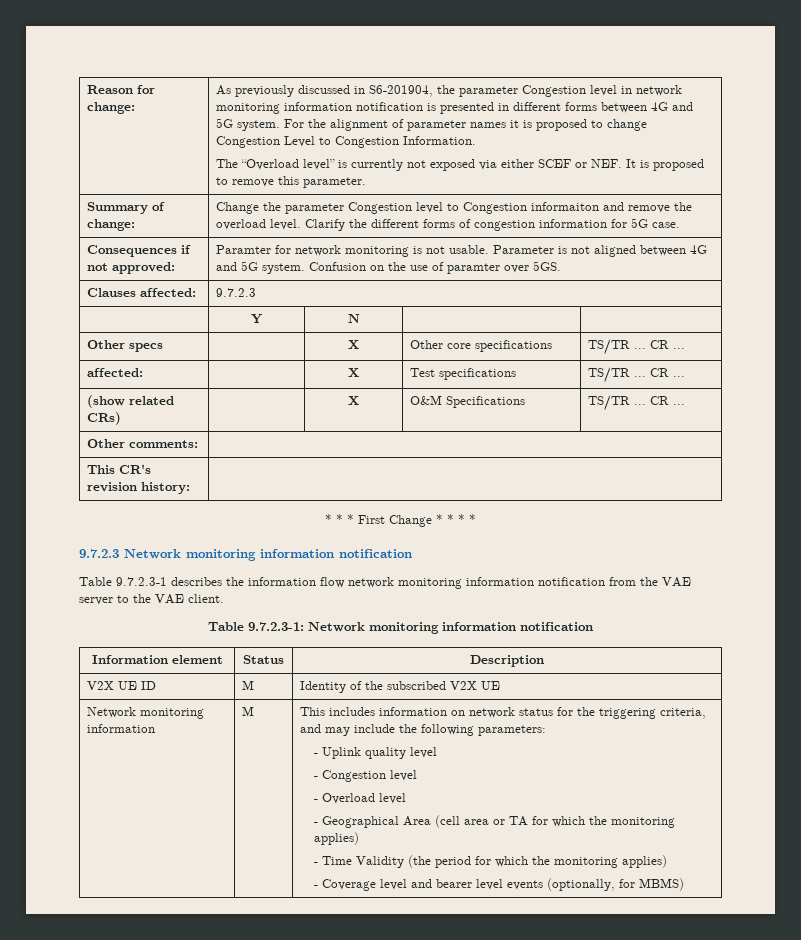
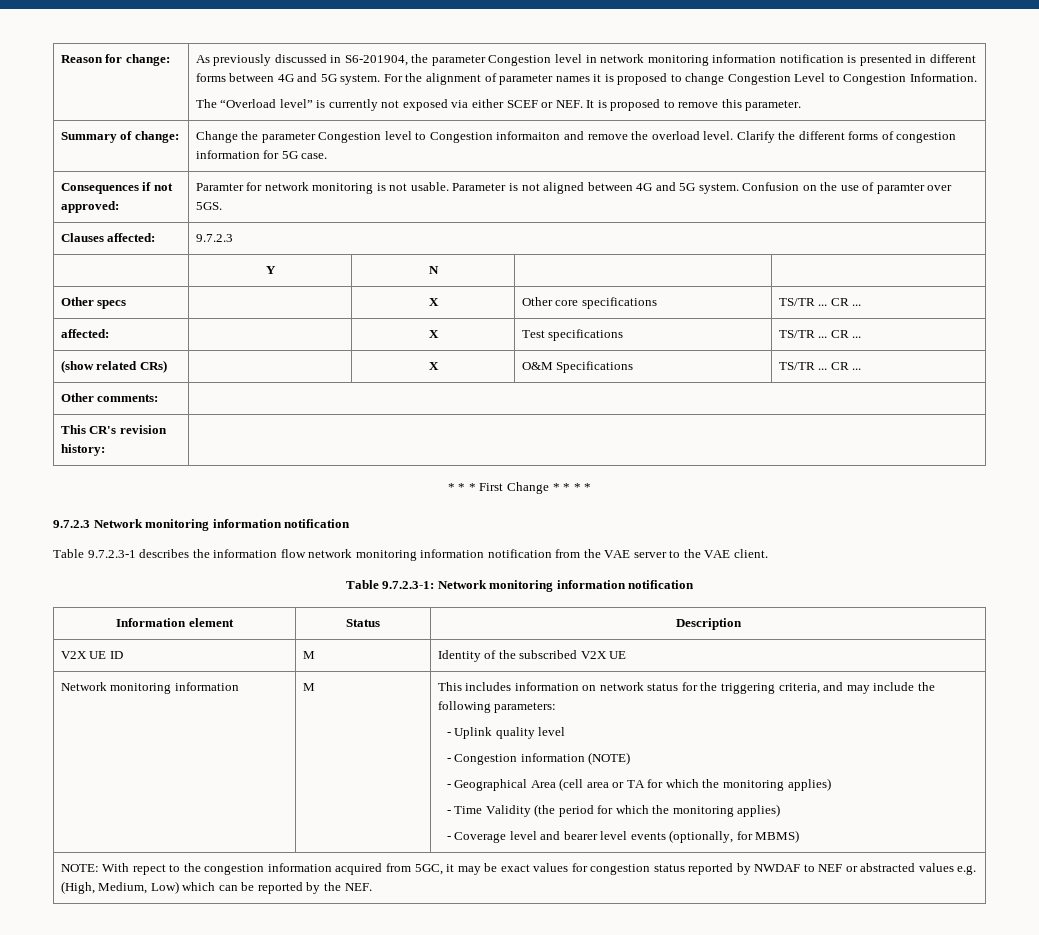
- - Congestion level
- - Overload level
+ - Congestion information (NOTE)
+ NOTE: With repect to the congestion information acquired from 5GC, it may be exact values for congestion status reported by NWDAF to NEF or abstracted values e.g. (High, Medium, Low) which can be reported by the NEF.

